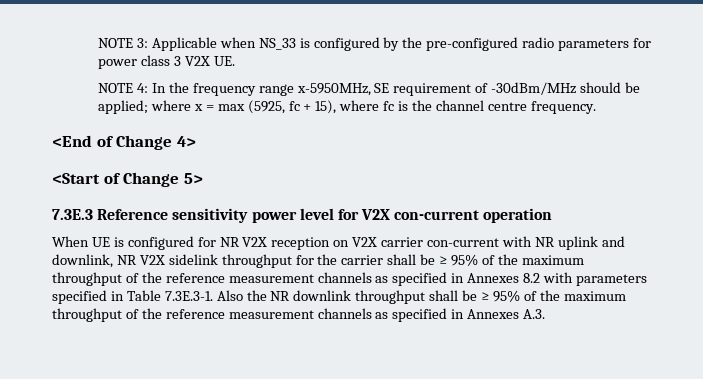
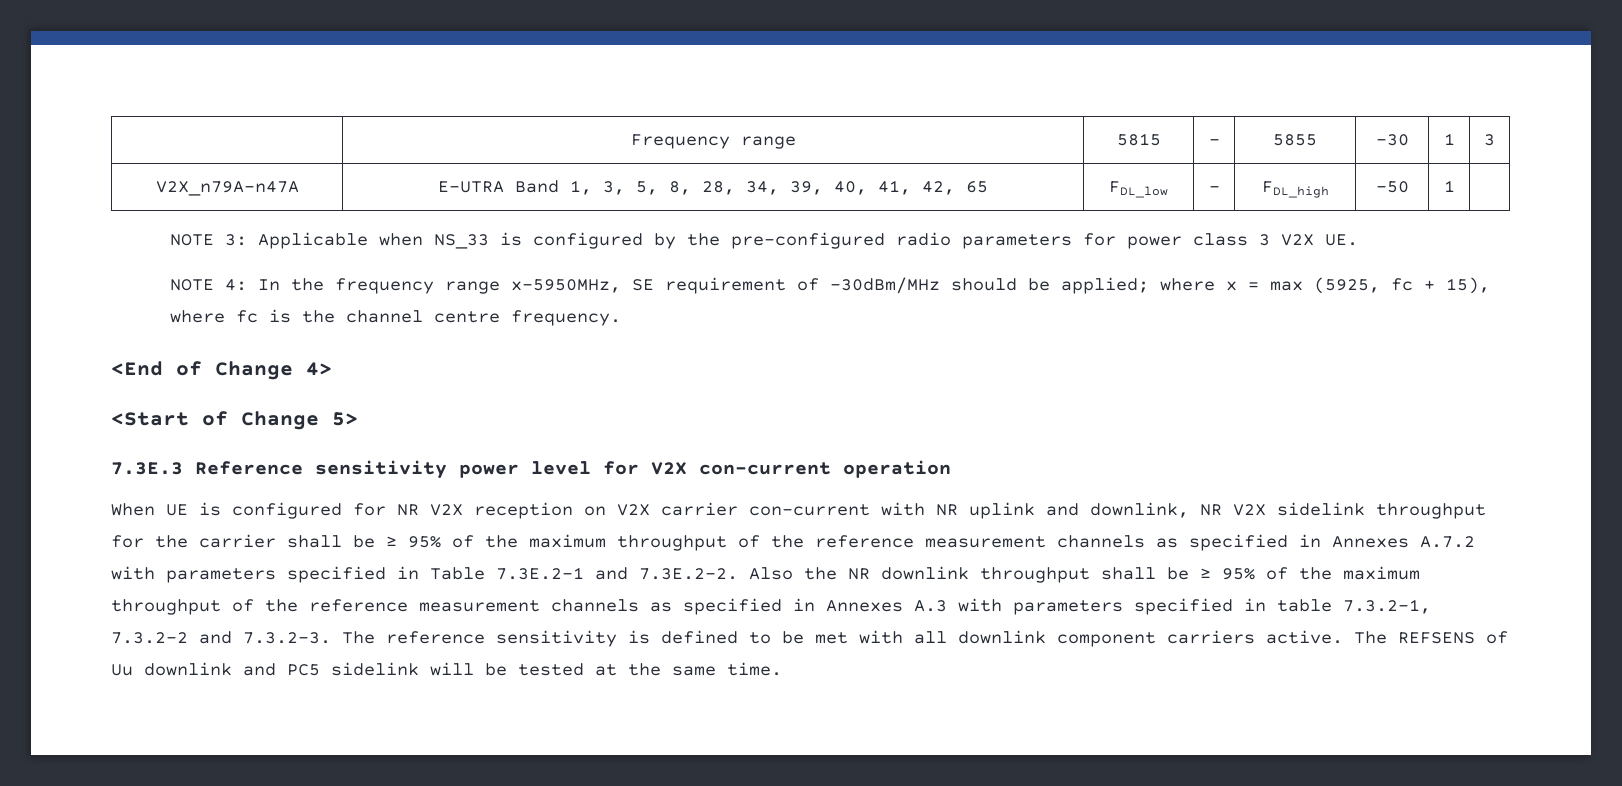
+ | Frequency range | 5815 | - | 5855 | -30 | 1 | 3
+ V2X_n79A-n47A | E-UTRA Band 1, 3, 5, 8, 28, 34, 39, 40, 41, 42, 65 | FDL_low | - | FDL_high | -50 | 1 |
- When UE is configured for NR V2X reception on V2X carrier con-current with NR uplink and downlink, NR V2X sidelink throughput for the carrier shall be ≥ 95% of the maximum throughput of the reference measurement channels as specified in Annexes 8.2 with parameters specified in Table 7.3E.3-1. Also the NR downlink throughput shall be ≥ 95% of the maximum throughput of the reference measurement channels as specified in Annexes A.3.
+ When UE is configured for NR V2X reception on V2X carrier con-current with NR uplink and downlink, NR V2X sidelink throughput for the carrier shall be ≥ 95% of the maximum throughput of the reference measurement channels as specified in Annexes A.7.2 with parameters specified in Table 7.3E.2-1 and 7.3E.2-2. Also the NR downlink throughput shall be ≥ 95% of the maximum throughput of the reference measurement channels as specified in Annexes A.3 with parameters specified in table 7.3.2-1, 7.3.2-2 and 7.3.2-3. The reference sensitivity is defined to be met with all downlink component carriers active. The REFSENS of Uu downlink and PC5 sidelink will be tested at the same time.

